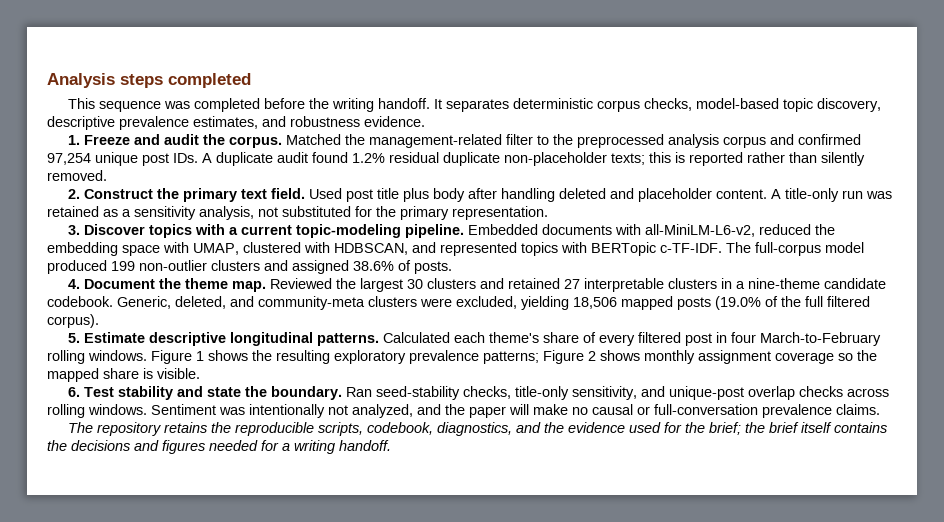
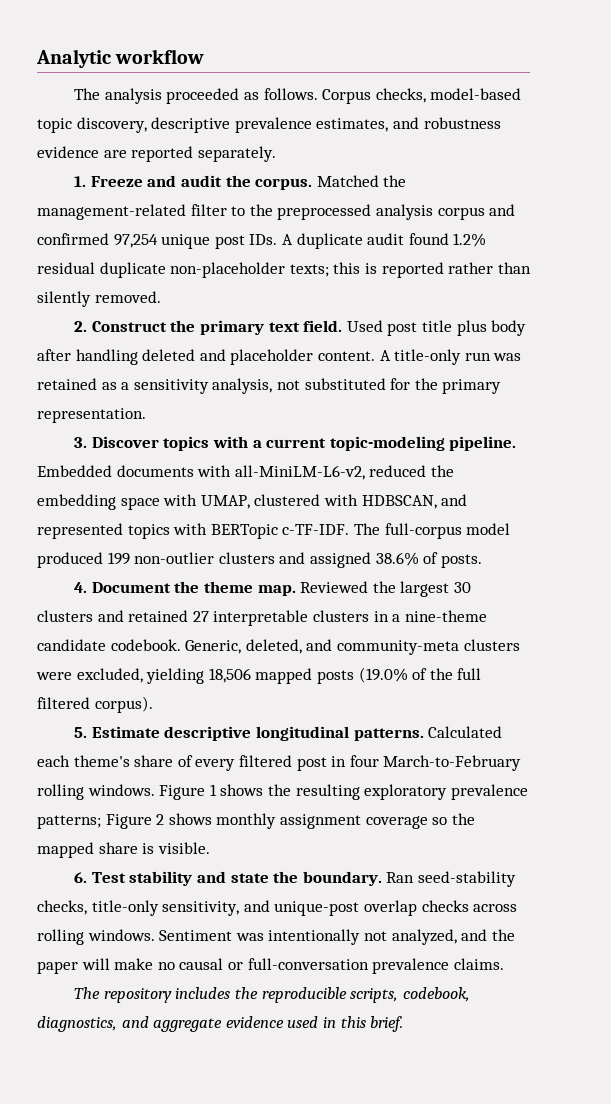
- Analysis steps completed
- This sequence was completed before the writing handoff. It separates deterministic corpus checks, model-based topic discovery, descriptive prevalence estimates, and robustness evidence.
+ Analytic workflow
+ The analysis proceeded as follows. Corpus checks, model-based topic discovery, descriptive prevalence estimates, and robustness evidence are reported separately.
- The repository retains the reproducible scripts, codebook, diagnostics, and the evidence used for the brief; the brief itself contains the decisions and figures needed for a writing handoff.
+ The repository includes the reproducible scripts, codebook, diagnostics, and aggregate evidence used in this brief.

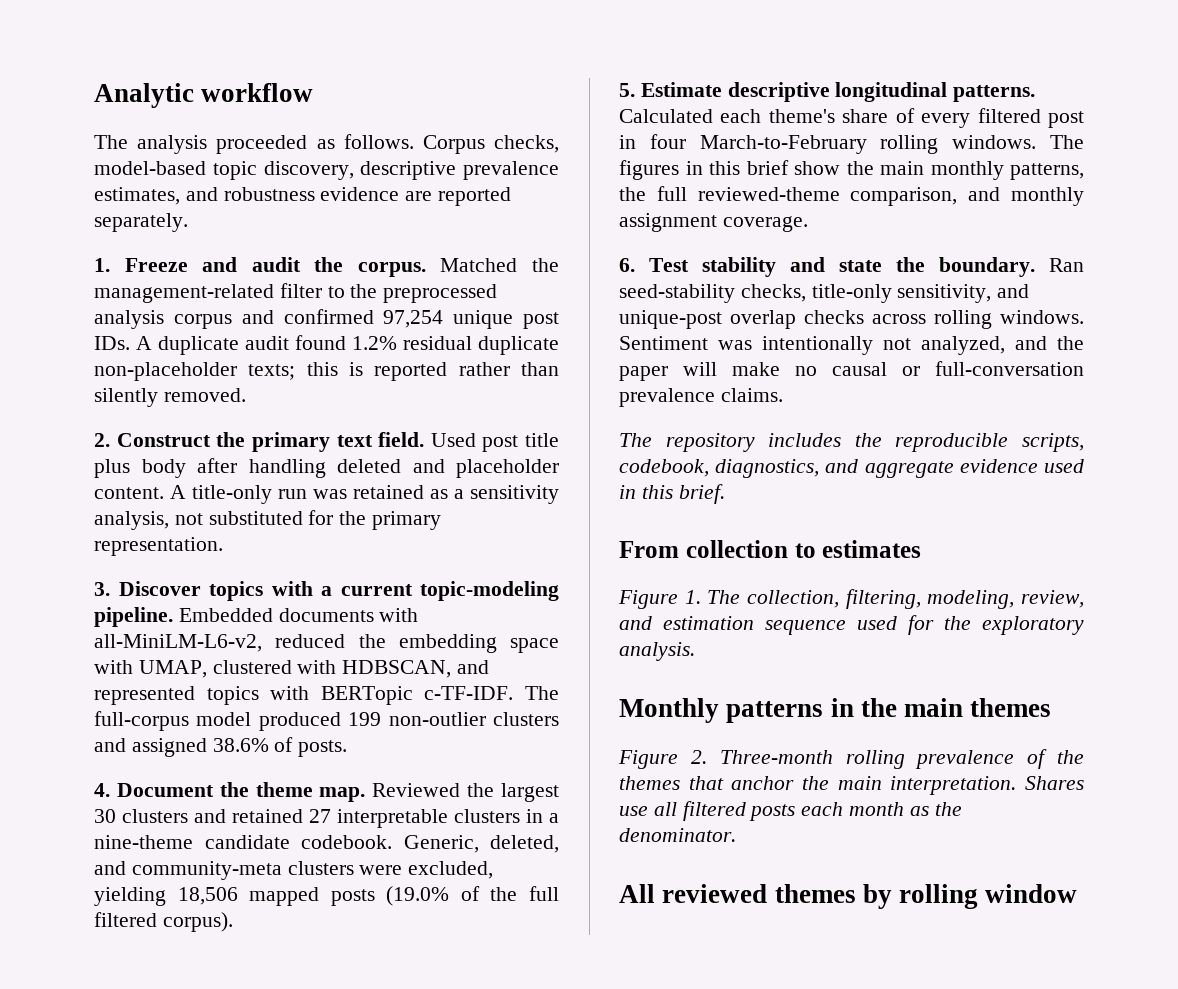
- Figure 1 shows the resulting exploratory prevalence patterns; Figure 2 shows monthly assignment coverage so the mapped share is visible.
+ The figures in this brief show the main monthly patterns, the full reviewed-theme comparison, and monthly assignment coverage.
+ From collection to estimates
+ Figure 1. The collection, filtering, modeling, review, and estimation sequence used for the exploratory analysis.
+ Monthly patterns in the main themes
+ Figure 2. Three-month rolling prevalence of the themes that anchor the main interpretation. Shares use all filtered posts each month as the denominator.
+ All reviewed themes by rolling window

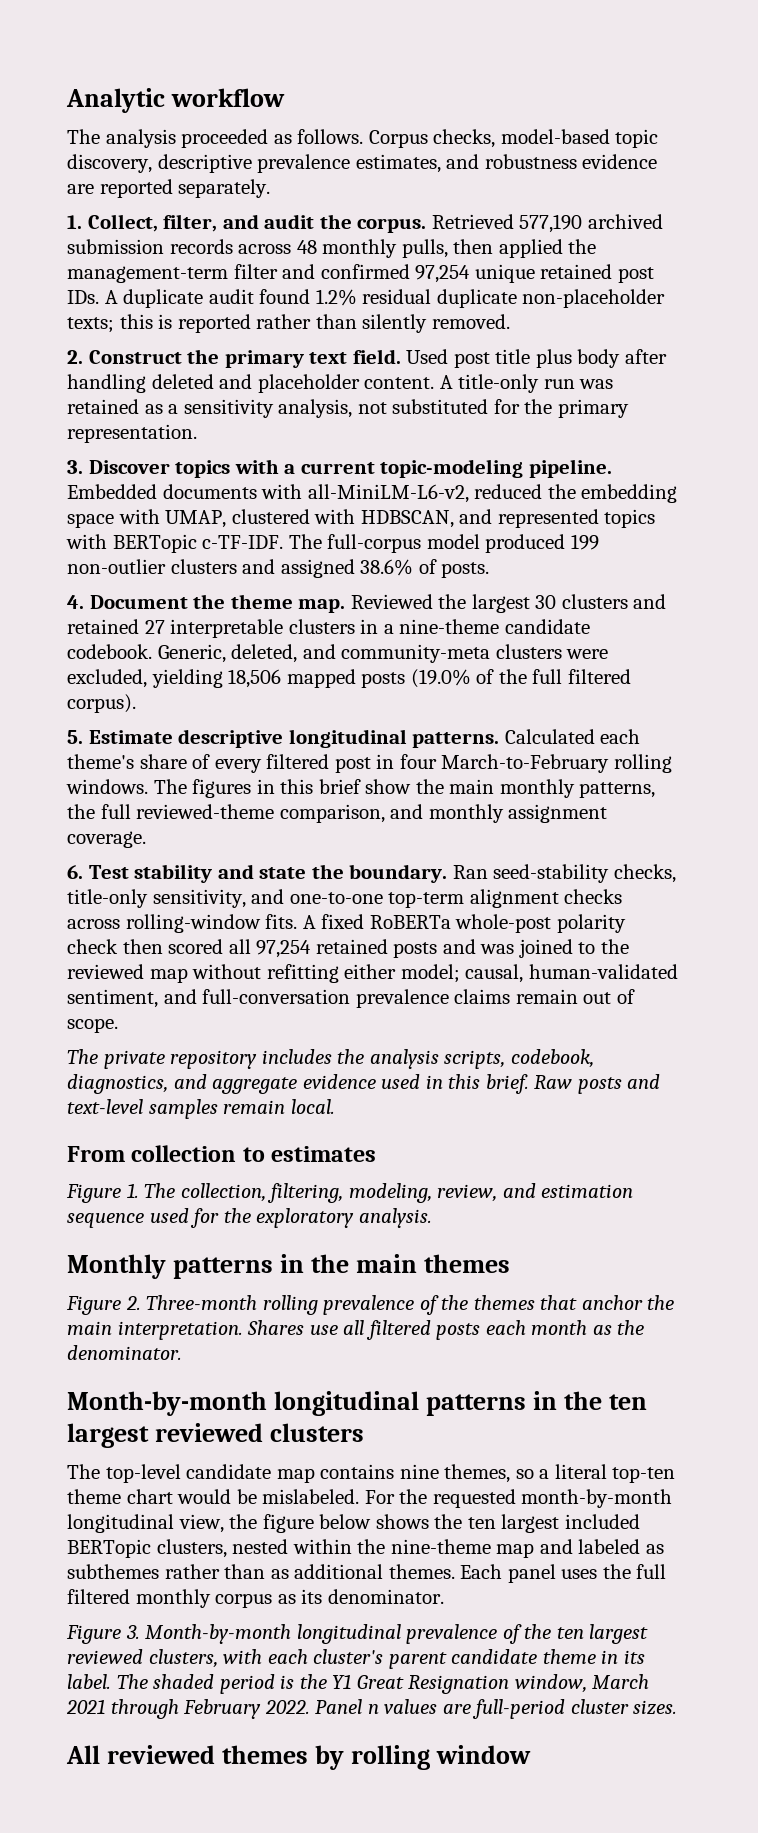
- 1. Freeze and audit the corpus.
+ 1. Collect, filter, and audit the corpus.
- Matched the management-related filter to the preprocessed analysis corpus and confirmed 97,254 unique post IDs. A duplicate audit found 1.2% residual duplicate non-placeholder texts; this is reported rather than silently removed.
+ Retrieved 577,190 archived submission records across 48 monthly pulls, then applied the management-term filter and confirmed 97,254 unique retained post IDs. A duplicate audit found 1.2% residual duplicate non-placeholder texts; this is reported rather than silently removed.
- Ran seed-stability checks, title-only sensitivity, and unique-post overlap checks across rolling windows. Sentiment was intentionally not analyzed, and the paper will make no causal or full-conversation prevalence claims.
- The repository includes the reproducible scripts, codebook, diagnostics, and aggregate evidence used in this brief.
+ Ran seed-stability checks, title-only sensitivity, and one-to-one top-term alignment checks across rolling-window fits. A fixed RoBERTa whole-post polarity check then scored all 97,254 retained posts and was joined to the reviewed map without refitting either model; causal, human-validated sentiment, and full-conversation prevalence claims remain out of scope.
+ The private repository includes the analysis scripts, codebook, diagnostics, and aggregate evidence used in this brief. Raw posts and text-level samples remain local.
+ Month-by-month longitudinal patterns in the ten largest reviewed clusters
+ The top-level candidate map contains nine themes, so a literal top-ten theme chart would be mislabeled. For the requested month-by-month longitudinal view, the figure below shows the ten largest included BERTopic clusters, nested within the nine-theme map and labeled as subthemes rather than as additional themes. Each panel uses the full filtered monthly corpus as its denominator.
+ Figure 3. Month-by-month longitudinal prevalence of the ten largest reviewed clusters, with each cluster's parent candidate theme in its label. The shaded period is the Y1 Great Resignation window, March 2021 through February 2022. Panel n values are full-period cluster sizes.

